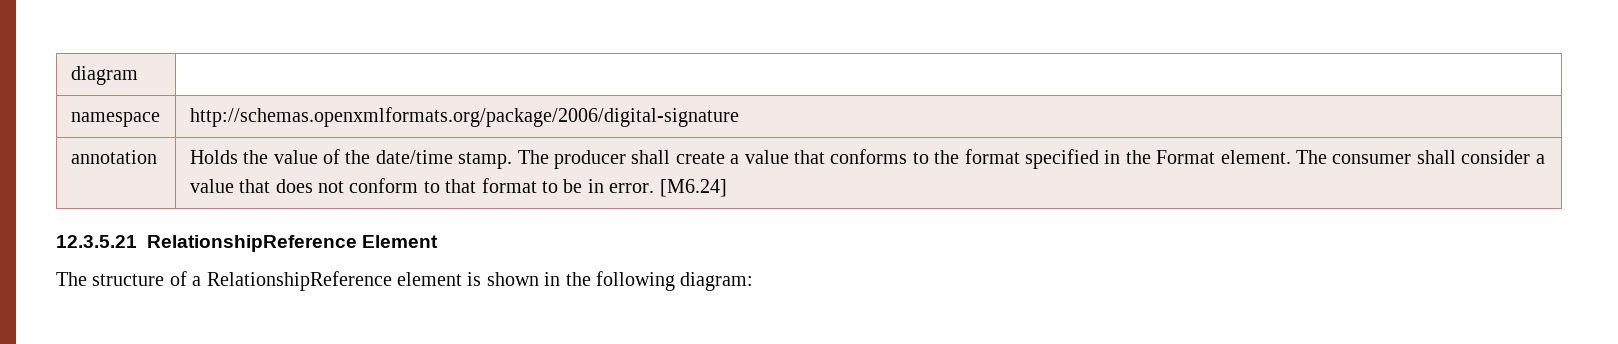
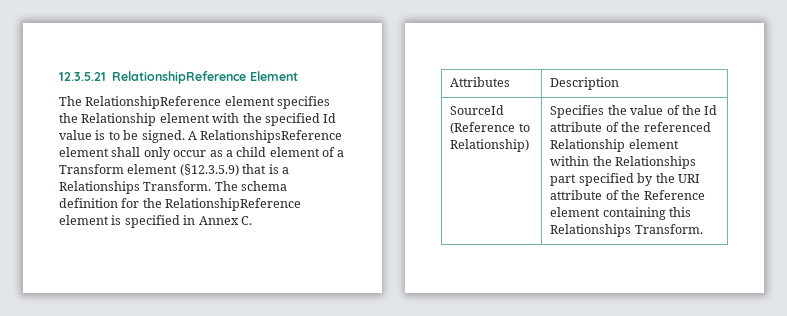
- diagram |
- namespace | http://schemas.openxmlformats.org/package/2006/digital-signature
- annotation | Holds the value of the date/time stamp. The producer shall create a value that conforms to the format specified in the Format element. The consumer shall consider a value that does not conform to that format to be in error. [M6.24]
  12.3.5.21 RelationshipReference Element
- The structure of a RelationshipReference element is shown in the following diagram:
+ The RelationshipReference element specifies the Relationship element with the specified Id value is to be signed. A RelationshipsReference element shall only occur as a child element of a Transform element (§12.3.5.9) that is a Relationships Transform. The schema definition for the RelationshipReference element is specified in Annex C.
+ Attributes | Description
+ SourceId (Reference to Relationship) | Specifies the value of the Id attribute of the referenced Relationship element within the Relationships part specified by the URI attribute of the Reference element containing this Relationships Transform.

